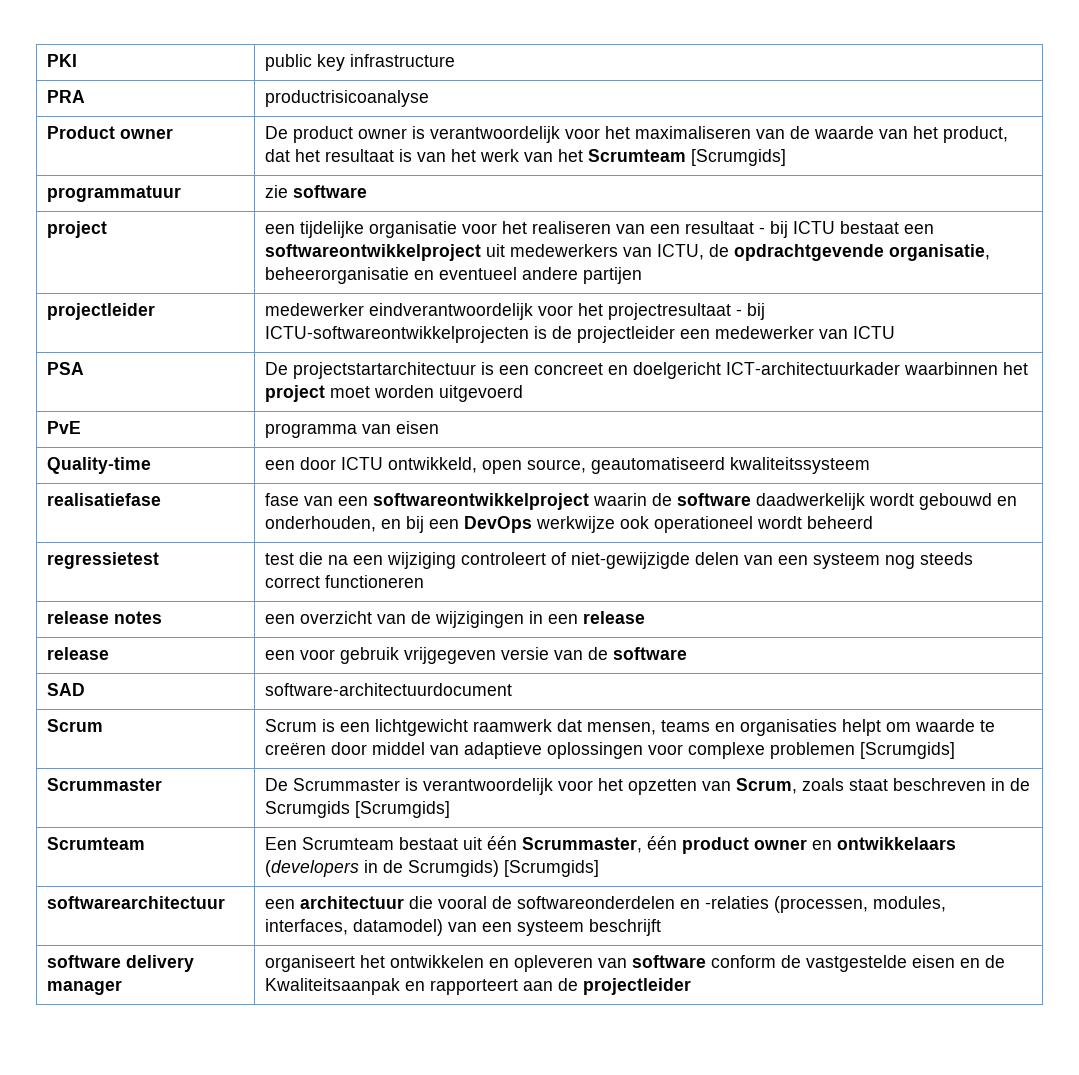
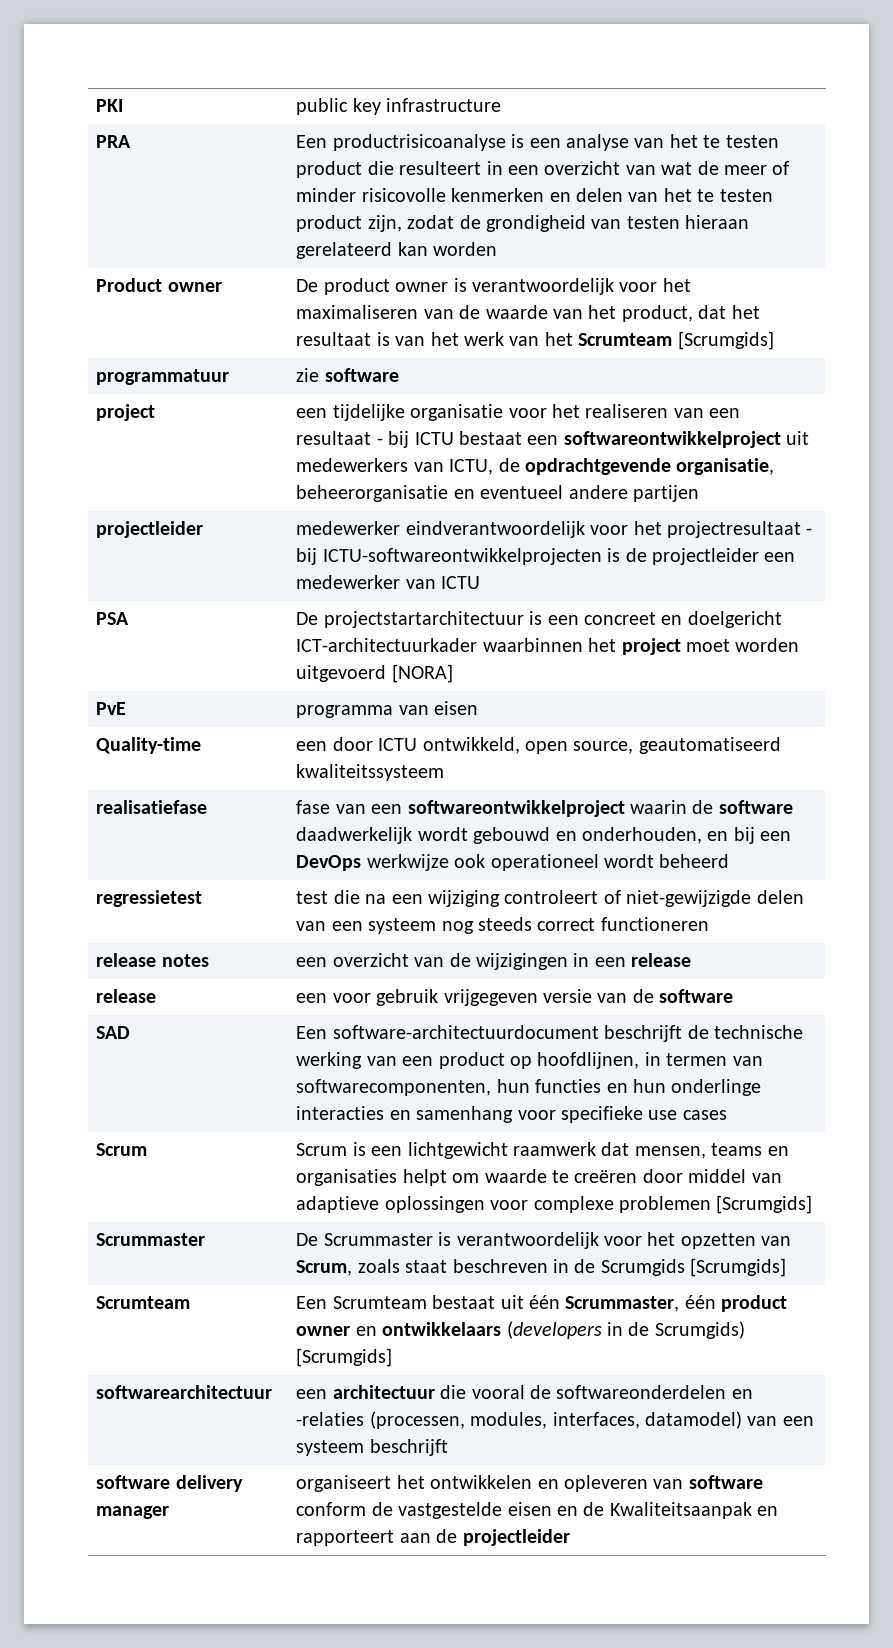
- productrisicoanalyse
+ Een productrisicoanalyse is een analyse van het te testen product die resulteert in een overzicht van wat de meer of minder risicovolle kenmerken en delen van het te testen product zijn, zodat de grondigheid van testen hieraan gerelateerd kan worden
- PSA | De projectstartarchitectuur is een concreet en doelgericht ICT-architectuurkader waarbinnen het project moet worden uitgevoerd
+ PSA | De projectstartarchitectuur is een concreet en doelgericht ICT-architectuurkader waarbinnen het project moet worden uitgevoerd [NORA]
- SAD | software-architectuurdocument
+ SAD | Een software-architectuurdocument beschrijft de technische werking van een product op hoofdlijnen, in termen van softwarecomponenten, hun functies en hun onderlinge interacties en samenhang voor specifieke use cases

